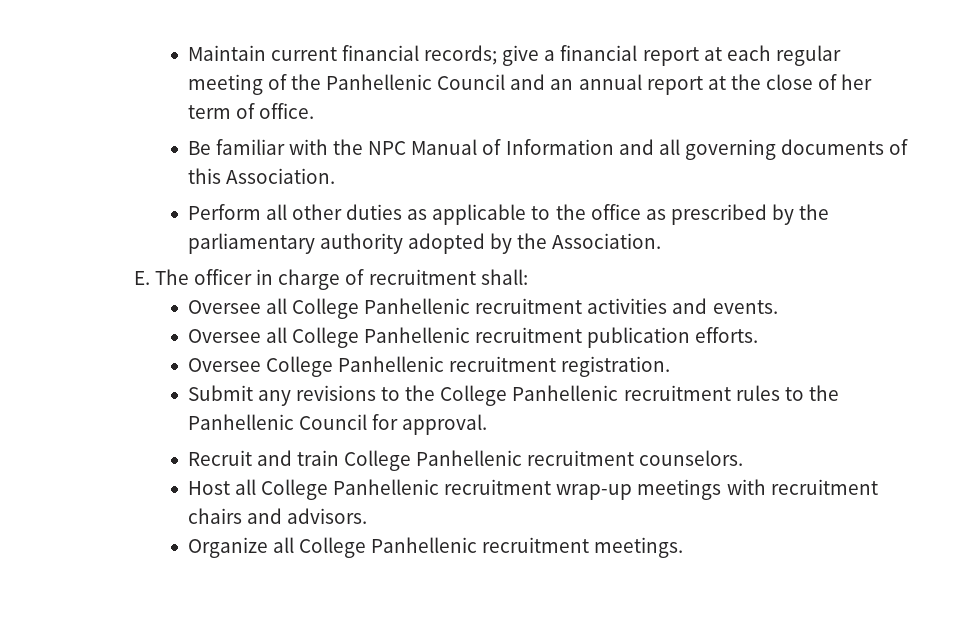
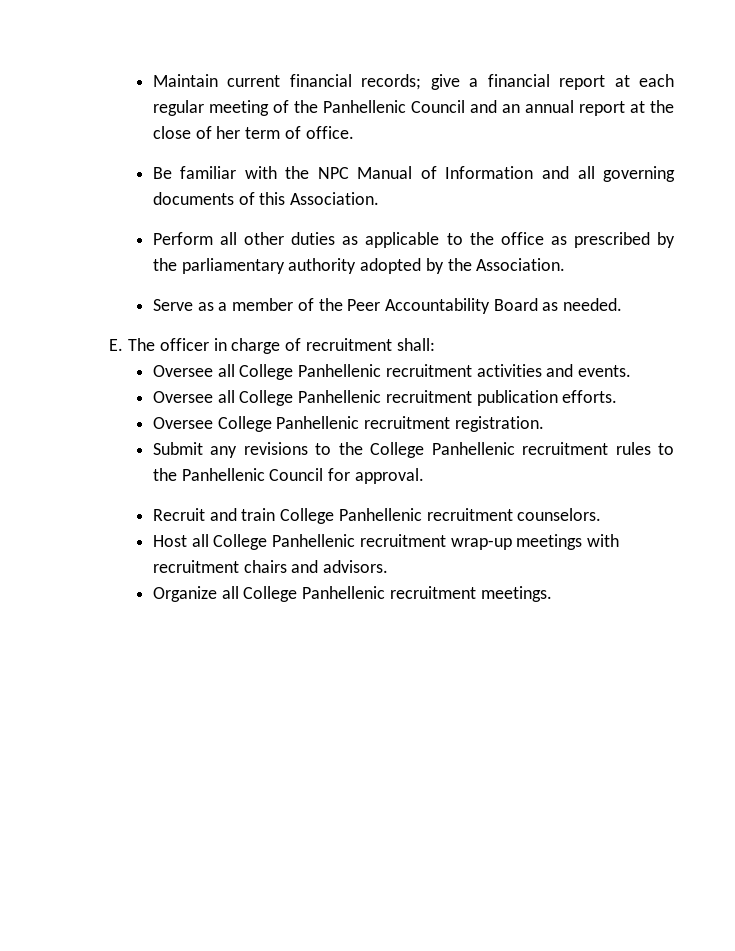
+ Serve as a member of the Peer Accountability Board as needed.

